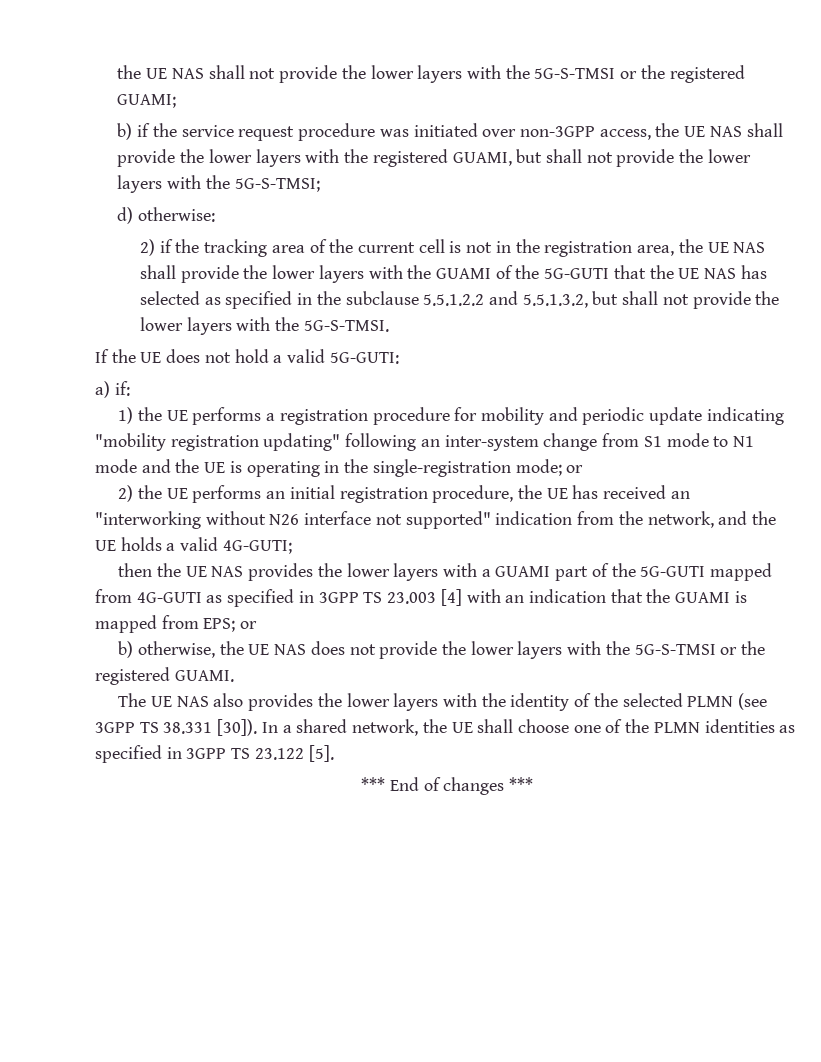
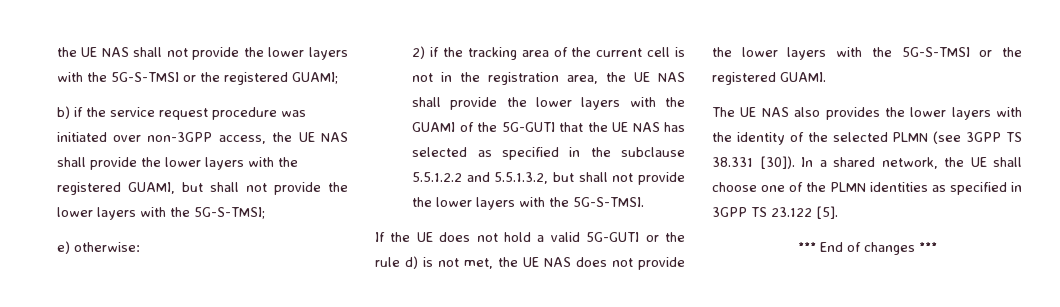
- d) otherwise:
+ e) otherwise:
- If the UE does not hold a valid 5G-GUTI:
- a) if:
- 1) the UE performs a registration procedure for mobility and periodic update indicating "mobility registration updating" following an inter-system change from S1 mode to N1 mode and the UE is operating in the single-registration mode; or
- 2) the UE performs an initial registration procedure, the UE has received an "interworking without N26 interface not supported" indication from the network, and the UE holds a valid 4G-GUTI;
- then the UE NAS provides the lower layers with a GUAMI part of the 5G-GUTI mapped from 4G-GUTI as specified in 3GPP TS 23.003 [4] with an indication that the GUAMI is mapped from EPS; or
- b) otherwise, the UE NAS does not provide the lower layers with the 5G-S-TMSI or the registered GUAMI.
+ If the UE does not hold a valid 5G-GUTI or the rule d) is not met, the UE NAS does not provide the lower layers with the 5G-S-TMSI or the registered GUAMI.

